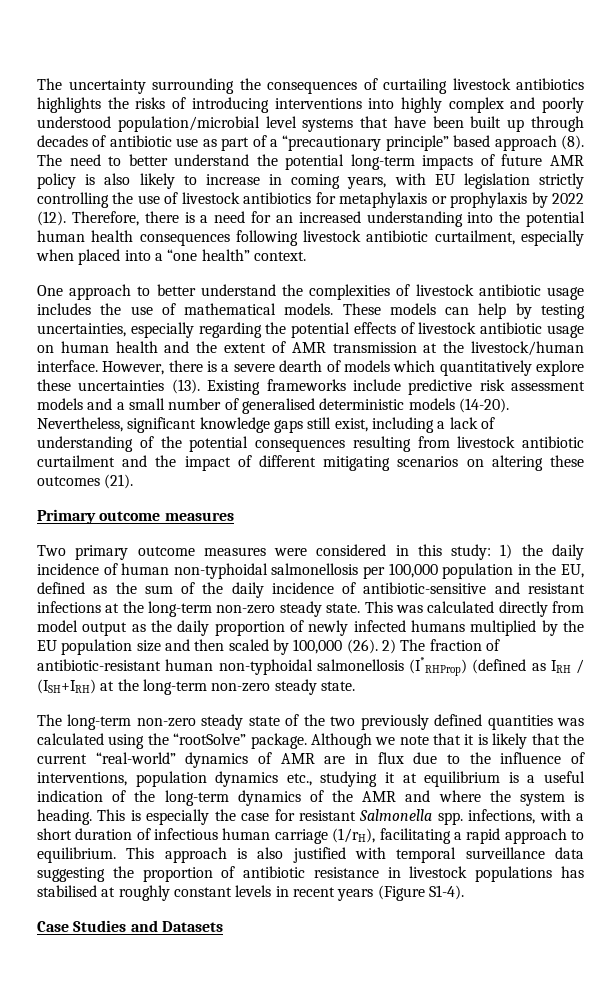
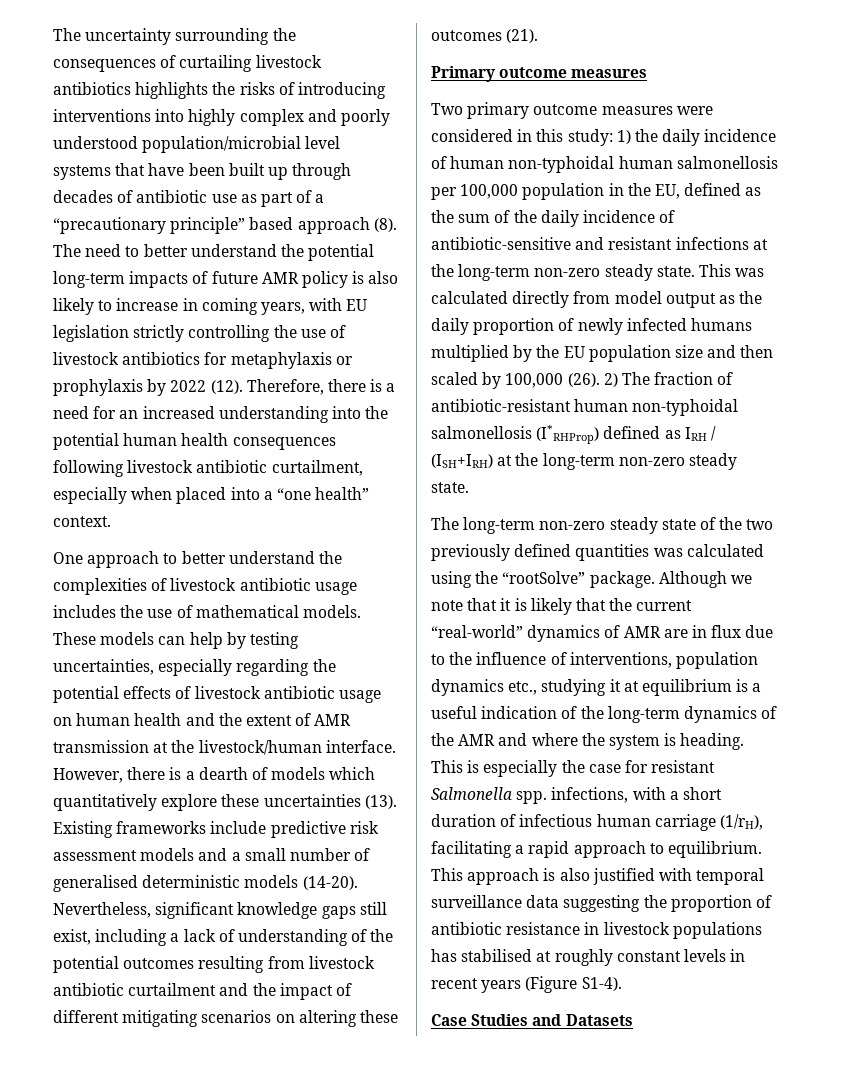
- However, there is a severe dearth of models which quantitatively explore these uncertainties (13).
+ However, there is a dearth of models which quantitatively explore these uncertainties (13).
- Nevertheless, significant knowledge gaps still exist, including a lack of understanding of the potential consequences resulting from livestock antibiotic curtailment and the impact of different mitigating scenarios on altering these outcomes (21).
+ Nevertheless, significant knowledge gaps still exist, including a lack of understanding of the potential outcomes resulting from livestock antibiotic curtailment and the impact of different mitigating scenarios on altering these outcomes (21).
- Two primary outcome measures were considered in this study: 1) the daily incidence of human non-typhoidal salmonellosis per 100,000 population in the EU, defined as the sum of the daily incidence of antibiotic-sensitive and resistant infections at the long-term non-zero steady state.
+ Two primary outcome measures were considered in this study: 1) the daily incidence of human non-typhoidal human salmonellosis per 100,000 population in the EU, defined as the sum of the daily incidence of antibiotic-sensitive and resistant infections at the long-term non-zero steady state.
- 2) The fraction of antibiotic-resistant human non-typhoidal salmonellosis (I*RHProp) (defined as IRH / (ISH+IRH) at the long-term non-zero steady state.
+ 2) The fraction of antibiotic-resistant human non-typhoidal salmonellosis (I*RHProp) defined as IRH / (ISH+IRH) at the long-term non-zero steady state.

